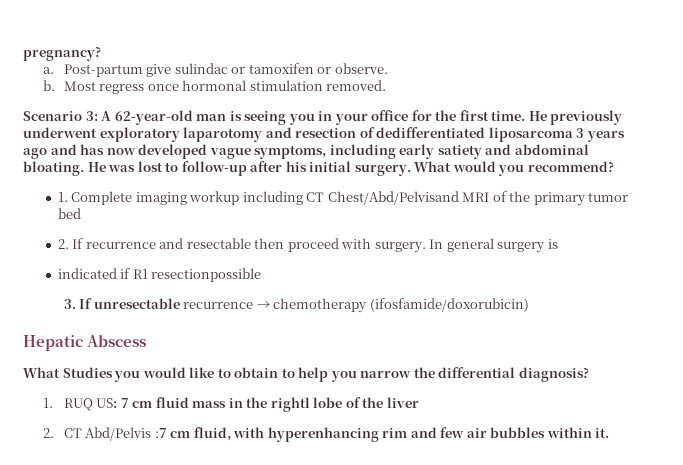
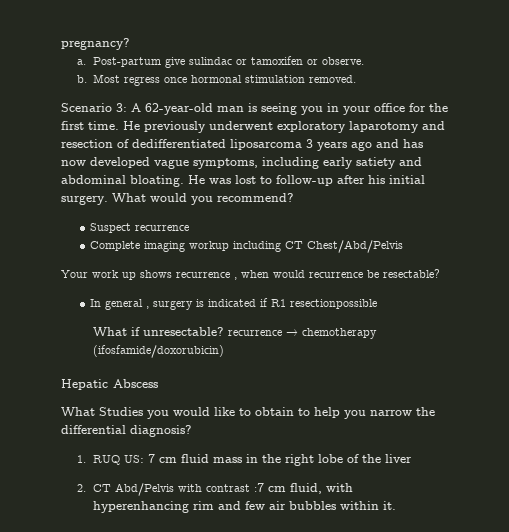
- 1. Complete imaging workup including CT Chest/Abd/Pelvisand MRI of the primary tumor bed
- 2. If recurrence and resectable then proceed with surgery. In general surgery is
- indicated if R1 resectionpossible
+ Suspect recurrence
+ Complete imaging workup including CT Chest/Abd/Pelvis
+ Your work up shows recurrence , when would recurrence be resectable?
+ In general , surgery is indicated if R1 resectionpossible
- 3. If unresectable recurrence → chemotherapy (ifosfamide/doxorubicin)
+ What if unresectable? recurrence → chemotherapy (ifosfamide/doxorubicin)
- 1. RUQ US: 7 cm fluid mass in the rightl lobe of the liver
+ 1. RUQ US: 7 cm fluid mass in the right lobe of the liver
- 2. CT Abd/Pelvis :7 cm fluid, with hyperenhancing rim and few air bubbles within it.
+ 2. CT Abd/Pelvis with contrast :7 cm fluid, with hyperenhancing rim and few air bubbles within it.

